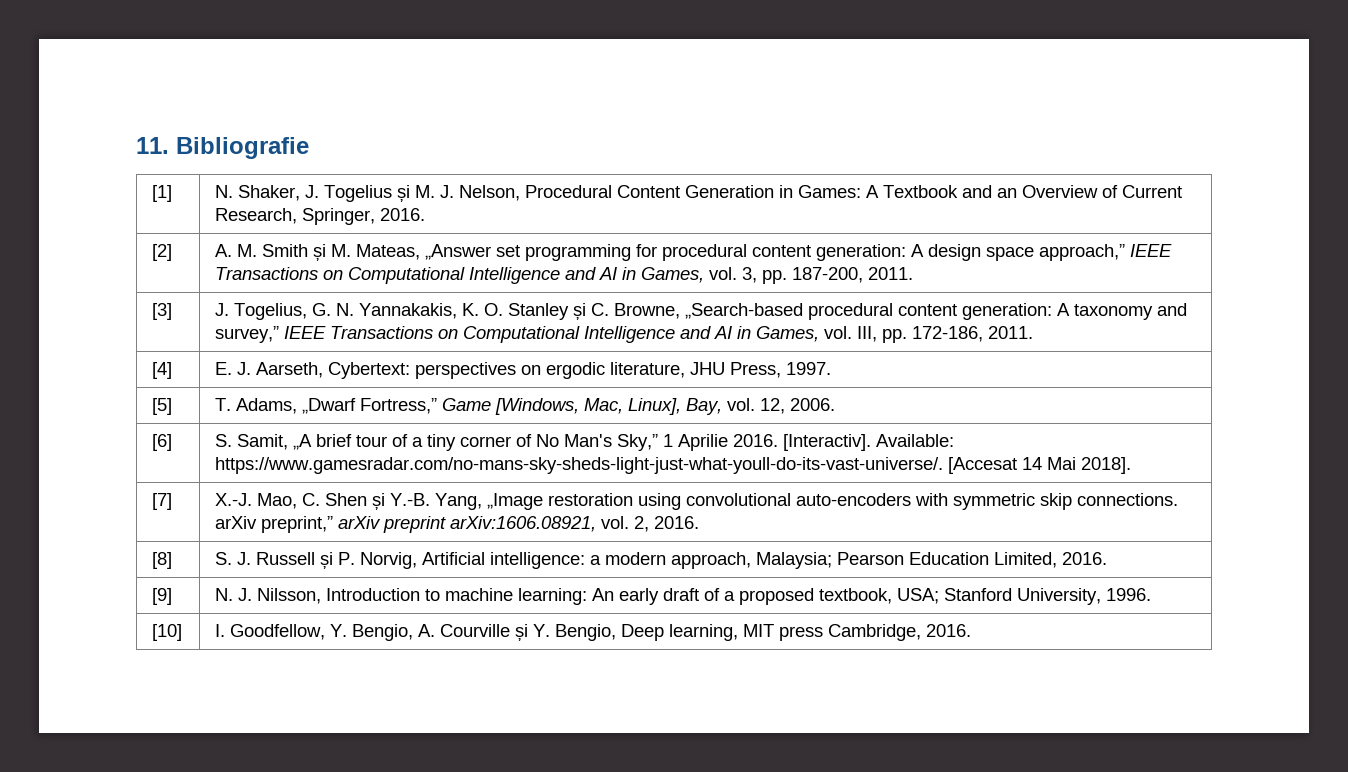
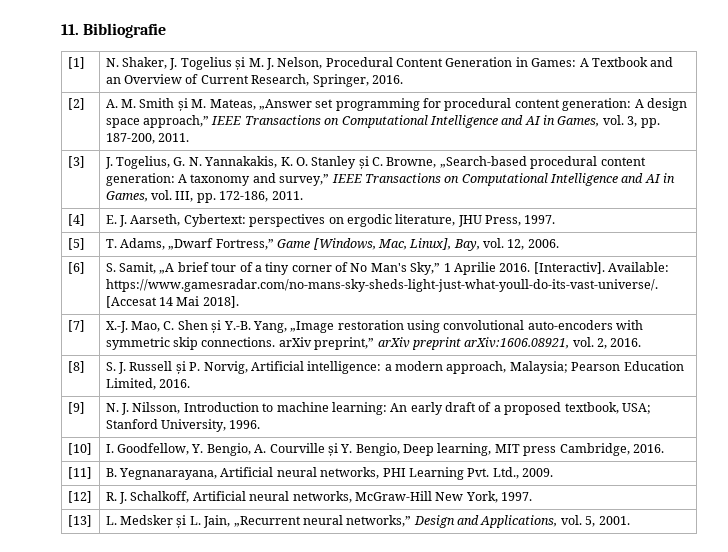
+ [11] | B. Yegnanarayana, Artificial neural networks, PHI Learning Pvt. Ltd., 2009.
+ [12] | R. J. Schalkoff, Artificial neural networks, McGraw-Hill New York, 1997.
+ [13] | L. Medsker și L. Jain, „Recurrent neural networks,” Design and Applications, vol. 5, 2001.

